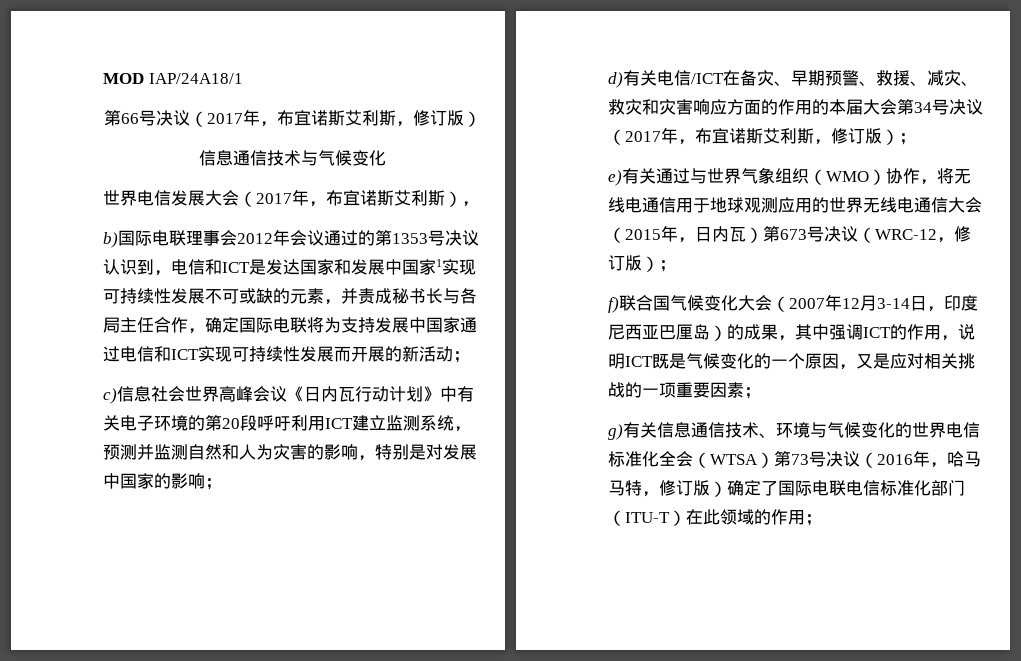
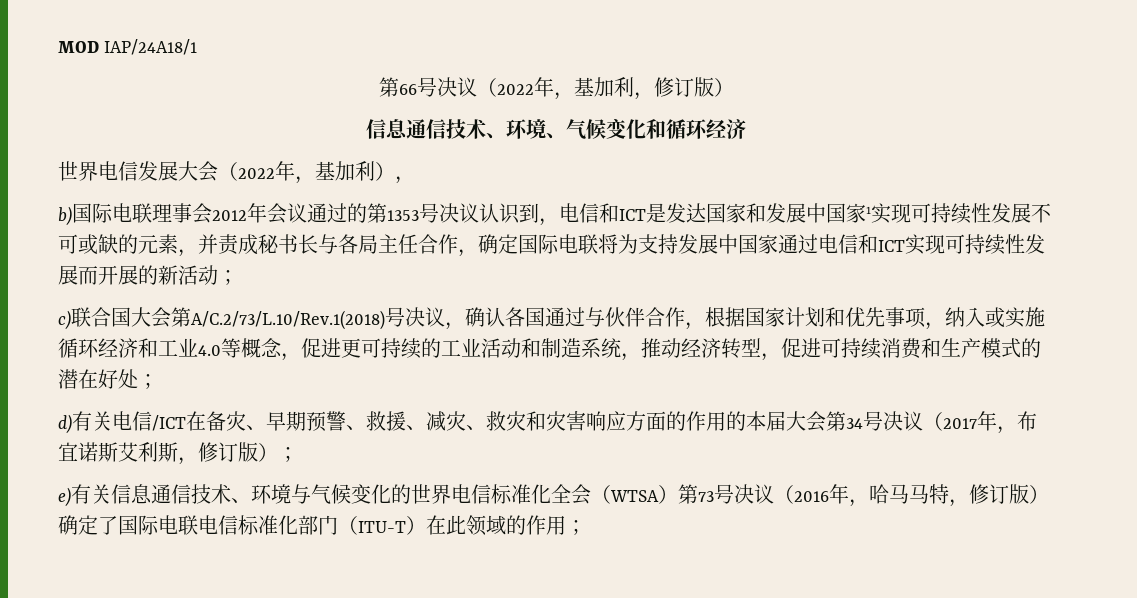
- 第66号决议（2017年，布宜诺斯艾利斯，修订版）
+ 第66号决议（2022年，基加利，修订版）
- 信息通信技术与气候变化
+ 信息通信技术、环境、气候变化和循环经济
- 世界电信发展大会（2017年，布宜诺斯艾利斯），
+ 世界电信发展大会（2022年，基加利），
- c)信息社会世界高峰会议《日内瓦行动计划》中有关电子环境的第20段呼吁利用ICT建立监测系统，预测并监测自然和人为灾害的影响，特别是对发展中国家的影响；
+ c)联合国大会第A/C.2/73/L.10/Rev.1(2018)号决议，确认各国通过与伙伴合作，根据国家计划和优先事项，纳入或实施循环经济和工业4.0等概念，促进更可持续的工业活动和制造系统，推动经济转型，促进可持续消费和生产模式的潜在好处；
- e)有关通过与世界气象组织（WMO）协作，将无线电通信用于地球观测应用的世界无线电通信大会（2015年，日内瓦）第673号决议（WRC-12，修订版）；
- f)联合国气候变化大会（2007年12月3-14日，印度尼西亚巴厘岛）的成果，其中强调ICT的作用，说明ICT既是气候变化的一个原因，又是应对相关挑战的一项重要因素；
- g)有关信息通信技术、环境与气候变化的世界电信标准化全会（WTSA）第73号决议（2016年，哈马马特，修订版）确定了国际电联电信标准化部门（ITU-T）在此领域的作用；
+ e)有关信息通信技术、环境与气候变化的世界电信标准化全会（WTSA）第73号决议（2016年，哈马马特，修订版）确定了国际电联电信标准化部门（ITU-T）在此领域的作用；

